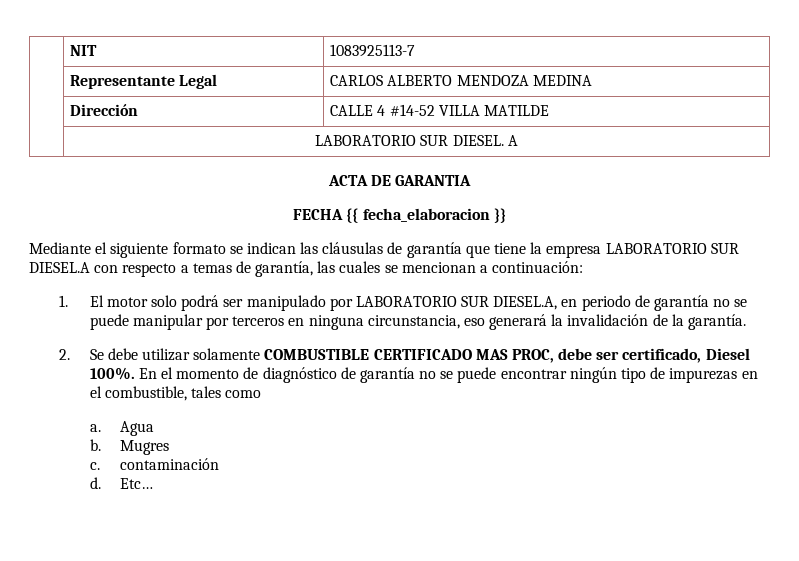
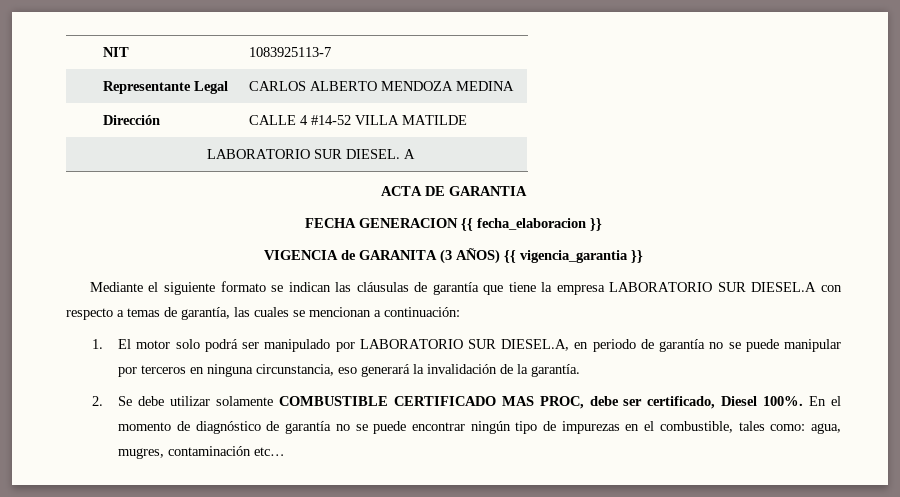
- FECHA {{ fecha_elaboracion }}
+ FECHA GENERACION {{ fecha_elaboracion }}
+ VIGENCIA de GARANITA (3 AÑOS) {{ vigencia_garantia }}
- En el momento de diagnóstico de garantía no se puede encontrar ningún tipo de impurezas en el combustible, tales como
- a. Agua
- b. Mugres
- c. contaminación
- d. Etc…
+ En el momento de diagnóstico de garantía no se puede encontrar ningún tipo de impurezas en el combustible, tales como: agua, mugres, contaminación etc…

